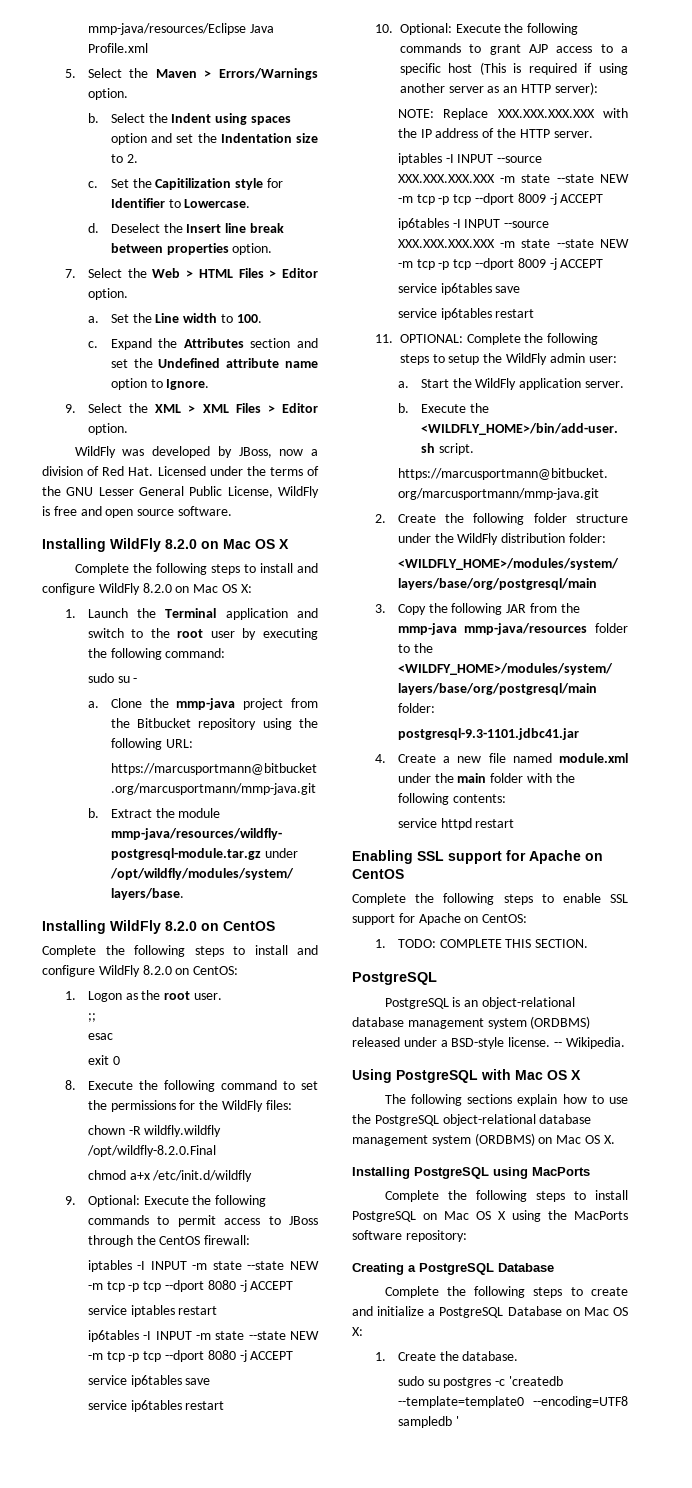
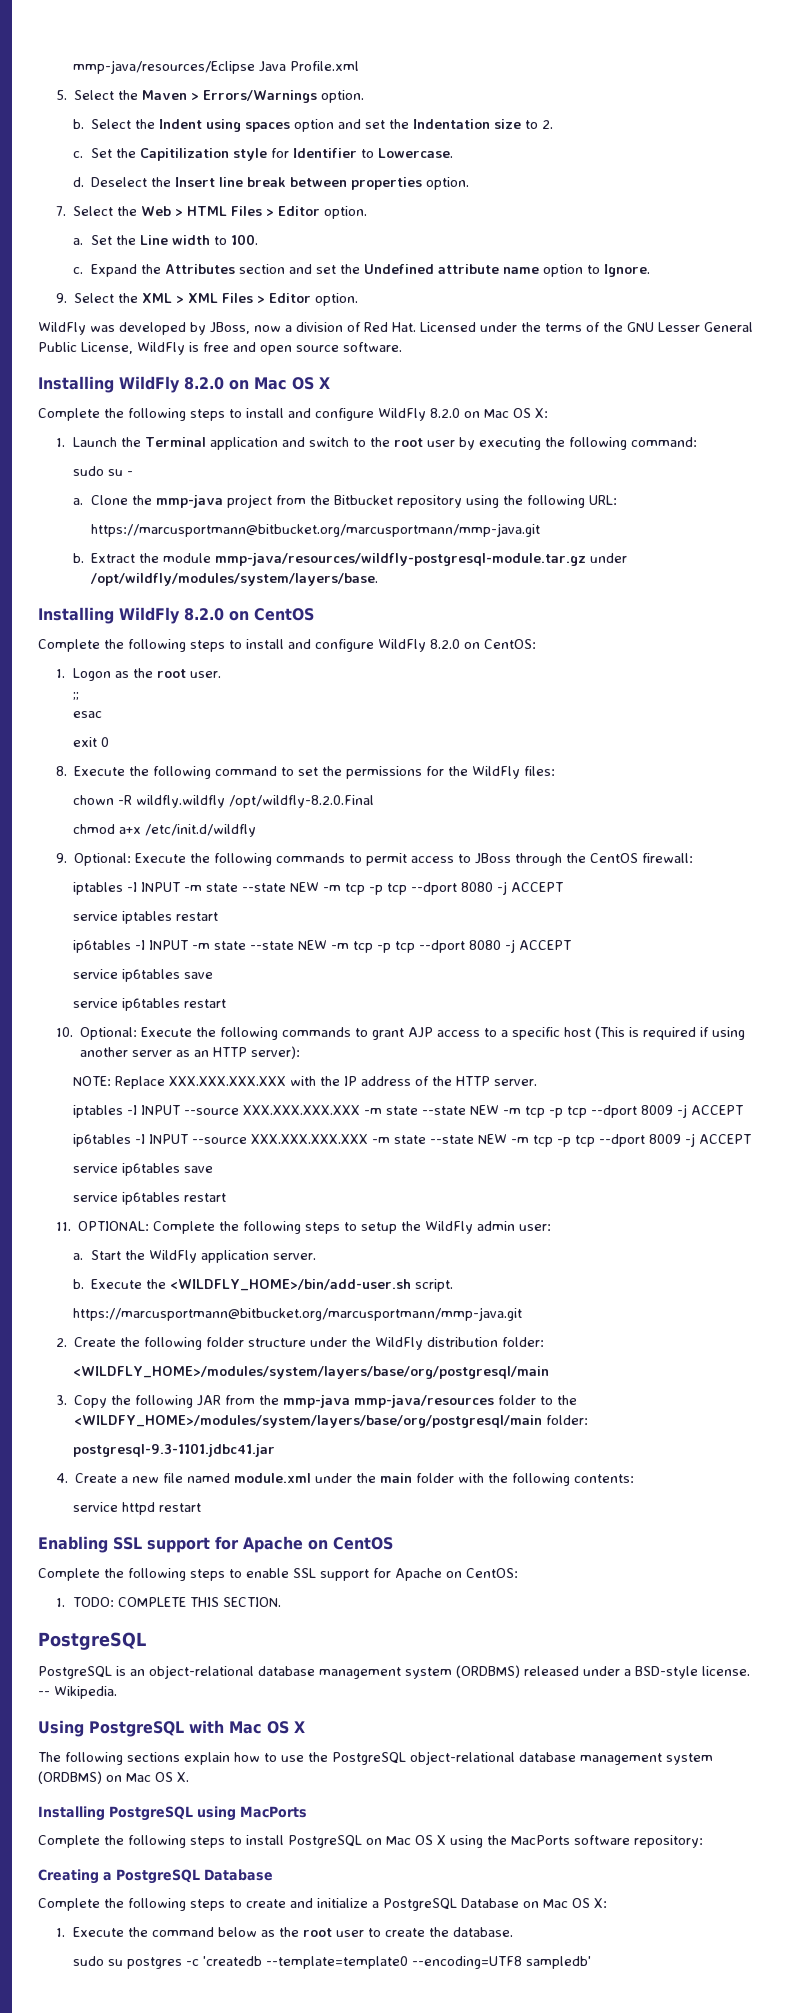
- 1. Create the database.
+ 1. Execute the command below as the root user to create the database.
- sudo su postgres -c 'createdb --template=template0 --encoding=UTF8 sampledb '
+ sudo su postgres -c 'createdb --template=template0 --encoding=UTF8 sampledb'

